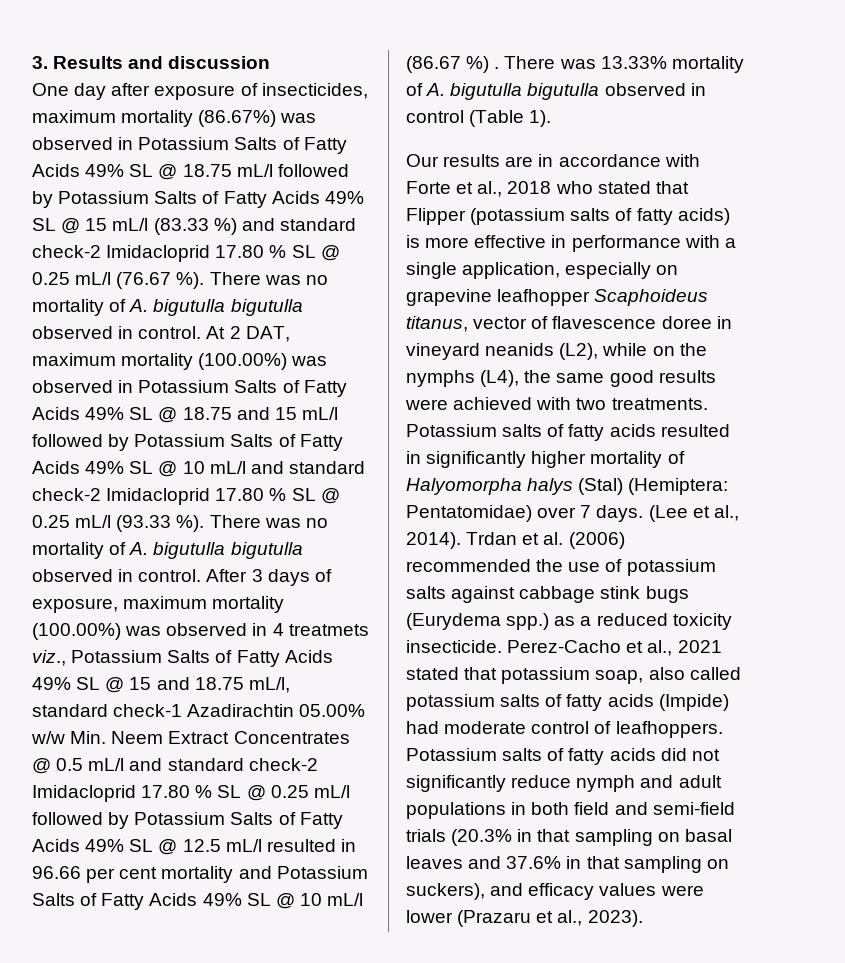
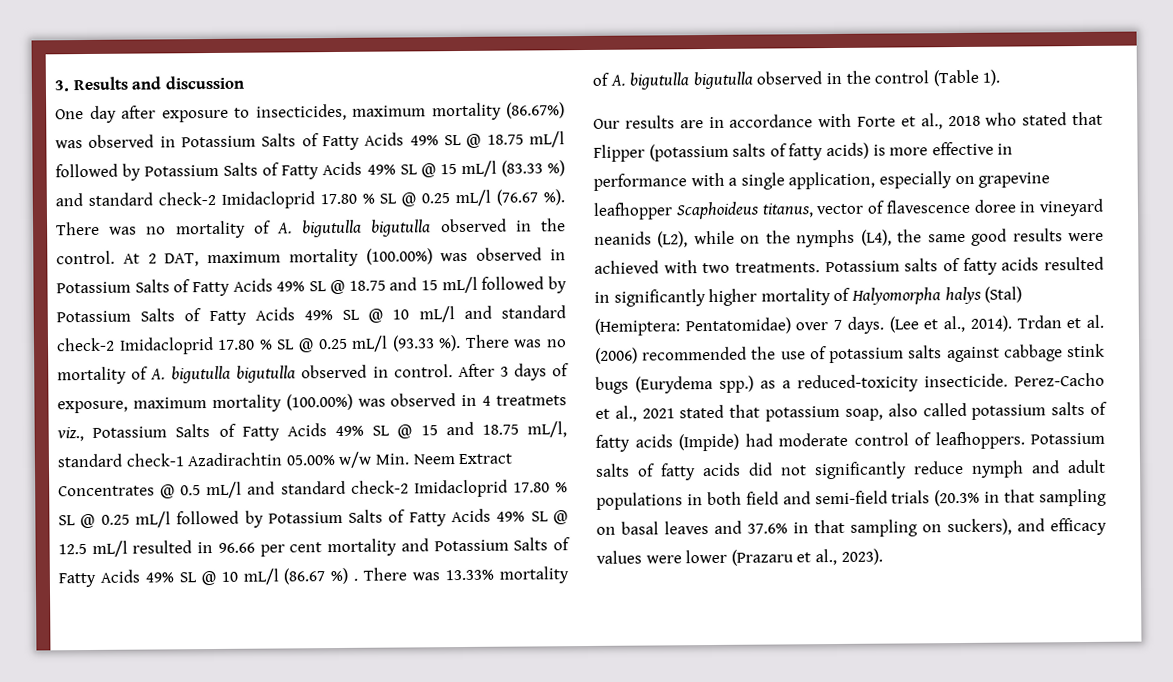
- One day after exposure of insecticides, maximum mortality (86.67%) was observed in Potassium Salts of Fatty Acids 49% SL @ 18.75 mL/l followed by Potassium Salts of Fatty Acids 49% SL @ 15 mL/l (83.33 %) and standard check-2 Imidacloprid 17.80 % SL @ 0.25 mL/l (76.67 %). There was no mortality of A. bigutulla bigutulla observed in control.
+ One day after exposure to insecticides, maximum mortality (86.67%) was observed in Potassium Salts of Fatty Acids 49% SL @ 18.75 mL/l followed by Potassium Salts of Fatty Acids 49% SL @ 15 mL/l (83.33 %) and standard check-2 Imidacloprid 17.80 % SL @ 0.25 mL/l (76.67 %). There was no mortality of A. bigutulla bigutulla observed in the control.
- There was 13.33% mortality of A. bigutulla bigutulla observed in control (Table 1).
+ There was 13.33% mortality of A. bigutulla bigutulla observed in the control (Table 1).
- Trdan et al. (2006) recommended the use of potassium salts against cabbage stink bugs (Eurydema spp.) as a reduced toxicity insecticide.
+ Trdan et al. (2006) recommended the use of potassium salts against cabbage stink bugs (Eurydema spp.) as a reduced-toxicity insecticide.

